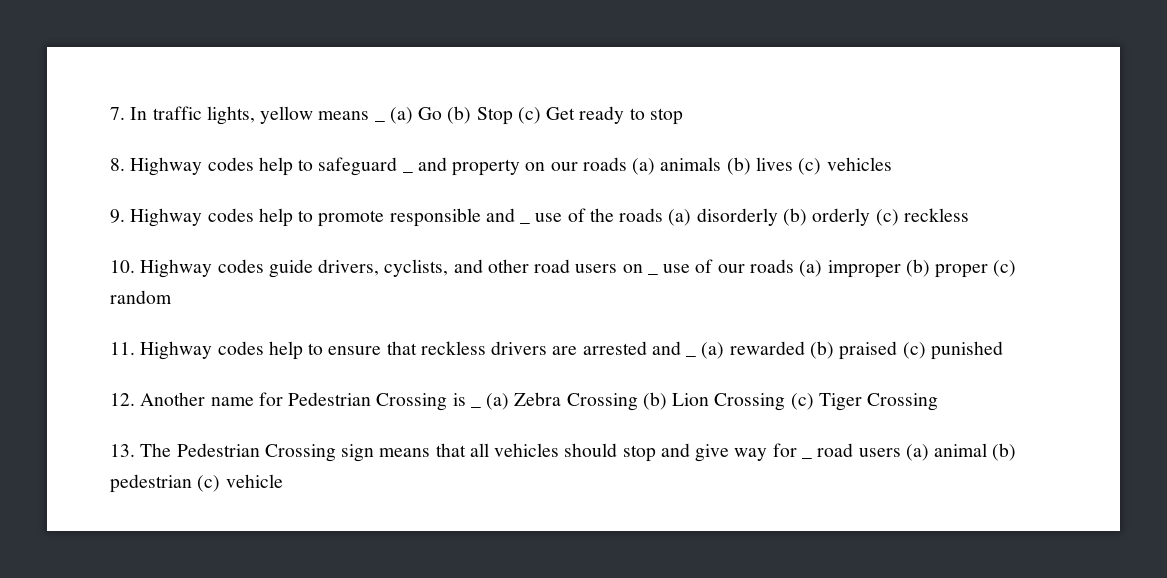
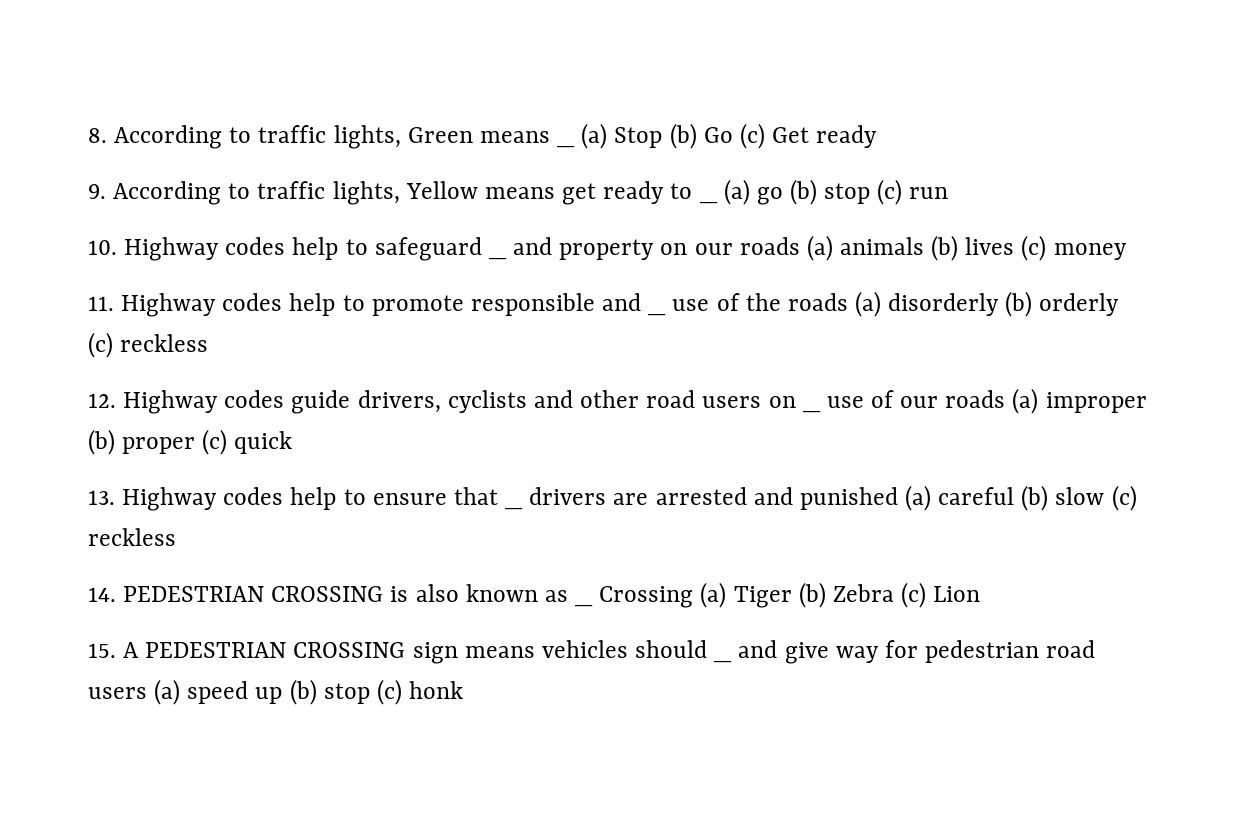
- 7. In traffic lights, yellow means _ (a) Go (b) Stop (c) Get ready to stop
- 8. Highway codes help to safeguard _ and property on our roads (a) animals (b) lives (c) vehicles
- 9. Highway codes help to promote responsible and _ use of the roads (a) disorderly (b) orderly (c) reckless
+ 8. According to traffic lights, Green means _ (a) Stop (b) Go (c) Get ready
+ 9. According to traffic lights, Yellow means get ready to _ (a) go (b) stop (c) run
+ 10. Highway codes help to safeguard _ and property on our roads (a) animals (b) lives (c) money
+ 11. Highway codes help to promote responsible and _ use of the roads (a) disorderly (b) orderly (c) reckless
- 10. Highway codes guide drivers, cyclists, and other road users on _ use of our roads (a) improper (b) proper (c) random
- 11. Highway codes help to ensure that reckless drivers are arrested and _ (a) rewarded (b) praised (c) punished
- 12. Another name for Pedestrian Crossing is _ (a) Zebra Crossing (b) Lion Crossing (c) Tiger Crossing
- 13. The Pedestrian Crossing sign means that all vehicles should stop and give way for _ road users (a) animal (b) pedestrian (c) vehicle
+ 12. Highway codes guide drivers, cyclists and other road users on _ use of our roads (a) improper (b) proper (c) quick
+ 13. Highway codes help to ensure that _ drivers are arrested and punished (a) careful (b) slow (c) reckless
+ 14. PEDESTRIAN CROSSING is also known as _ Crossing (a) Tiger (b) Zebra (c) Lion
+ 15. A PEDESTRIAN CROSSING sign means vehicles should _ and give way for pedestrian road users (a) speed up (b) stop (c) honk

